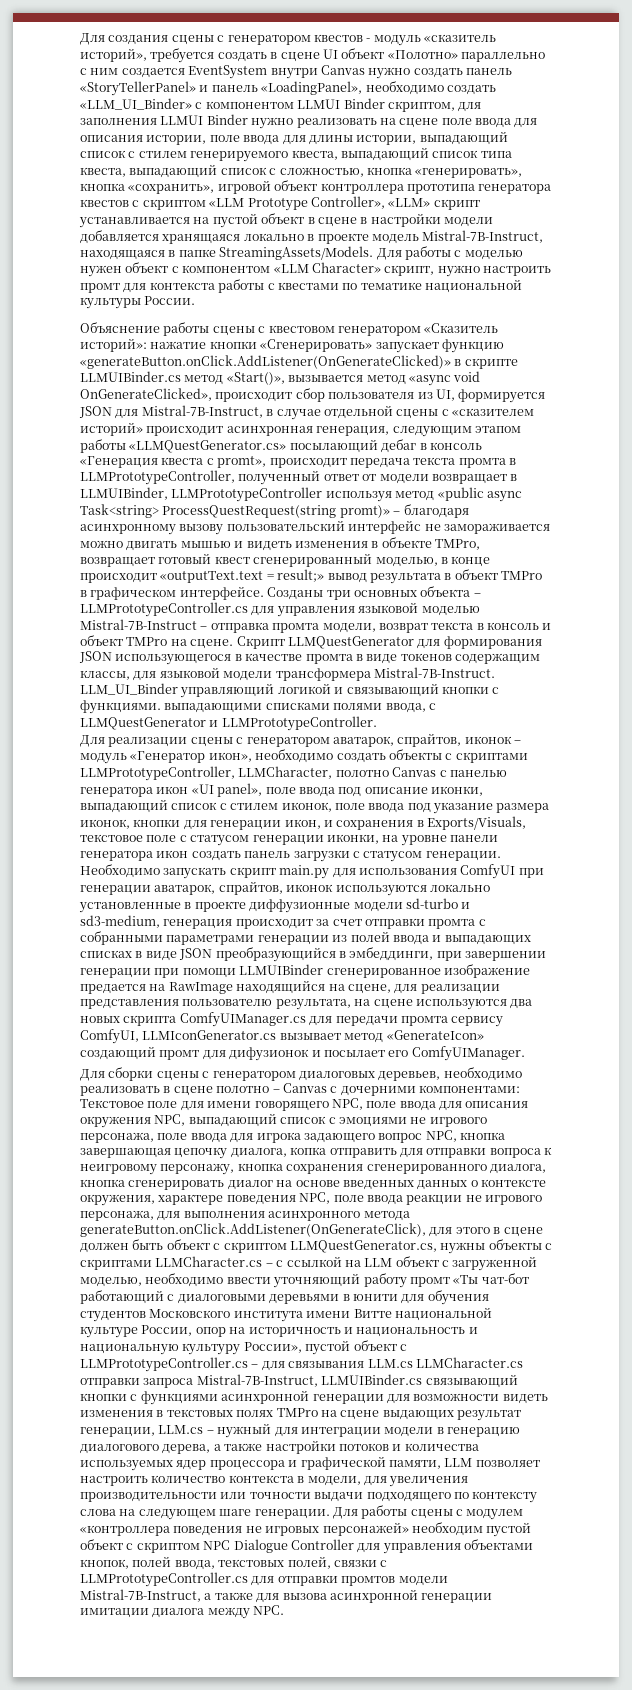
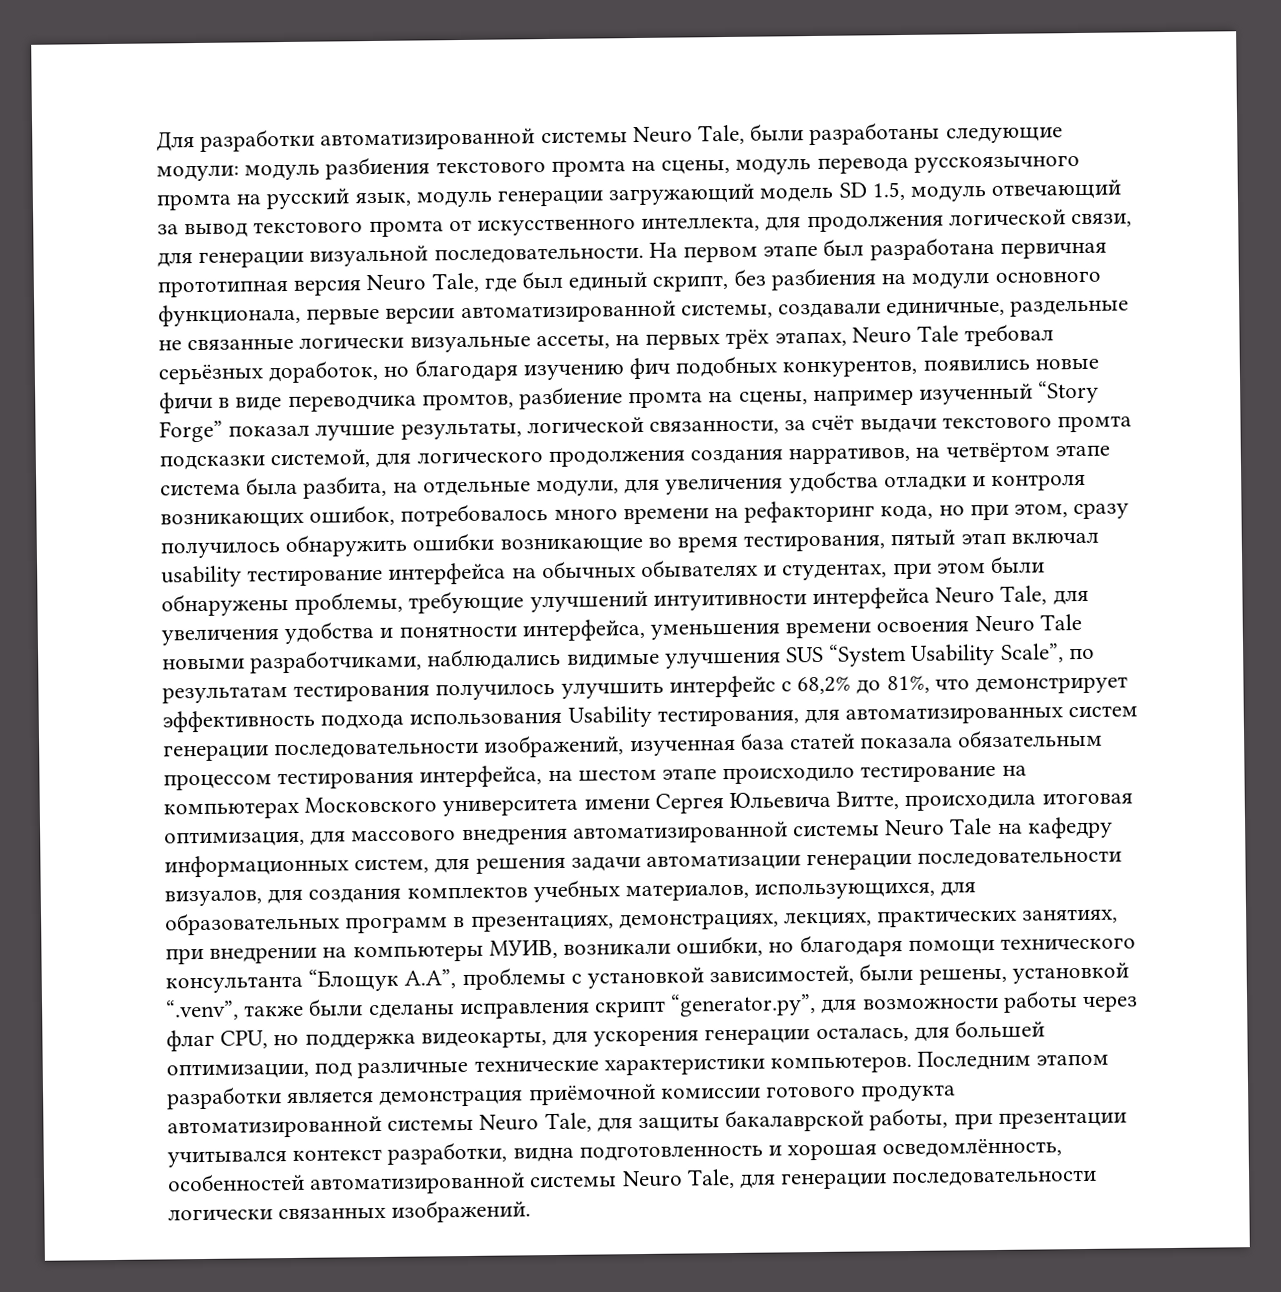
- Для создания сцены с генератором квестов - модуль «сказитель историй», требуется создать в сцене UI объект «Полотно» параллельно с ним создается EventSystem внутри Canvas нужно создать панель «StoryTellerPanel» и панель «LoadingPanel», необходимо создать «LLM_UI_Binder» с компонентом LLMUI Binder скриптом, для заполнения LLMUI Binder нужно реализовать на сцене поле ввода для описания истории, поле ввода для длины истории, выпадающий список с стилем генерируемого квеста, выпадающий список типа квеста, выпадающий список с сложностью, кнопка «генерировать», кнопка «сохранить», игровой объект контроллера прототипа генератора квестов с скриптом «LLM Prototype Controller», «LLM» скрипт устанавливается на пустой объект в сцене в настройки модели добавляется хранящаяся локально в проекте модель Mistral-7B-Instruct, находящаяся в папке StreamingAssets/Models. Для работы с моделью нужен объект с компонентом «LLM Character» скрипт, нужно настроить промт для контекста работы с квестами по тематике национальной культуры России.
- Объяснение работы сцены с квестовом генератором «Сказитель историй»: нажатие кнопки «Сгенерировать» запускает функцию «generateButton.onClick.AddListener(OnGenerateClicked)» в скрипте LLMUIBinder.cs метод «Start()», вызывается метод «async void OnGenerateClicked», происходит сбор пользователя из UI, формируется JSON для Mistral-7B-Instruct, в случае отдельной сцены с «сказителем историй» происходит асинхронная генерация, следующим этапом работы «LLMQuestGenerator.cs» посылающий дебаг в консоль «Генерация квеста с promt», происходит передача текста промта в LLMPrototypeController, полученный ответ от модели возвращает в LLMUIBinder, LLMPrototypeController используя метод «public async Task<string> ProcessQuestRequest(string promt)» – благодаря асинхронному вызову пользовательский интерфейс не замораживается можно двигать мышью и видеть изменения в объекте TMPro, возвращает готовый квест сгенерированный моделью, в конце происходит «outputText.text = result;» вывод результата в объект TMPro в графическом интерфейсе. Созданы три основных объекта – LLMPrototypeController.cs для управления языковой моделью Mistral-7B-Instruct – отправка промта модели, возврат текста в консоль и объект TMPro на сцене. Скрипт LLMQuestGenerator для формирования JSON использующегося в качестве промта в виде токенов содержащим классы, для языковой модели трансформера Mistral-7B-Instruct. LLM_UI_Binder управляющий логикой и связывающий кнопки с функциями. выпадающими списками полями ввода, с LLMQuestGenerator и LLMPrototypeController.
- Для реализации сцены с генератором аватарок, спрайтов, иконок – модуль «Генератор икон», необходимо создать объекты с скриптами LLMPrototypeController, LLMCharacter, полотно Canvas с панелью генератора икон «UI panel», поле ввода под описание иконки, выпадающий список с стилем иконок, поле ввода под указание размера иконок, кнопки для генерации икон, и сохранения в Exports/Visuals, текстовое поле с статусом генерации иконки, на уровне панели генератора икон создать панель загрузки c статусом генерации. Необходимо запускать скрипт main.py для использования ComfyUI при генерации аватарок, спрайтов, иконок используются локально установленные в проекте диффузионные модели sd-turbo и sd3-medium, генерация происходит за счет отправки промта с собранными параметрами генерации из полей ввода и выпадающих списках в виде JSON преобразующийся в эмбеддинги, при завершении генерации при помощи LLMUIBinder сгенерированное изображение предается на RawImage находящийся на сцене, для реализации представления пользователю результата, на сцене используются два новых скрипта ComfyUIManager.cs для передачи промта сервису ComfyUI, LLMIconGenerator.cs вызывает метод «GenerateIcon» создающий промт для дифузионок и посылает его ComfyUIManager.
- Для сборки сцены с генератором диалоговых деревьев, необходимо реализовать в сцене полотно – Canvas с дочерними компонентами: Текстовое поле для имени говорящего NPC, поле ввода для описания окружения NPC, выпадающий список с эмоциями не игрового персонажа, поле ввода для игрока задающего вопрос NPC, кнопка завершающая цепочку диалога, копка отправить для отправки вопроса к неигровому персонажу, кнопка сохранения сгенерированного диалога, кнопка сгенерировать диалог на основе введенных данных о контексте окружения, характере поведения NPC, поле ввода реакции не игрового персонажа, для выполнения асинхронного метода generateButton.onClick.AddListener(OnGenerateClick), для этого в сцене должен быть объект с скриптом LLMQuestGenerator.cs, нужны объекты с скриптами LLMCharacter.cs – с ссылкой на LLM объект с загруженной моделью, необходимо ввести уточняющий работу промт «Ты чат-бот работающий с диалоговыми деревьями в юнити для обучения студентов Московского института имени Витте национальной культуре России, опор на историчность и национальность и национальную культуру России», пустой объект с LLMPrototypeController.cs – для связывания LLM.cs LLMCharacter.cs отправки запроса Mistral-7B-Instruct, LLMUIBinder.cs связывающий кнопки с функциями асинхронной генерации для возможности видеть изменения в текстовых полях TMPro на сцене выдающих результат генерации, LLM.cs – нужный для интеграции модели в генерацию диалогового дерева, а также настройки потоков и количества используемых ядер процессора и графической памяти, LLM позволяет настроить количество контекста в модели, для увеличения производительности или точности выдачи подходящего по контексту слова на следующем шаге генерации. Для работы сцены с модулем «контроллера поведения не игровых персонажей» необходим пустой объект с скриптом NPC Dialogue Controller для управления объектами кнопок, полей ввода, текстовых полей, связки с LLMPrototypeController.cs для отправки промтов модели Mistral-7B-Instruct, а также для вызова асинхронной генерации имитации диалога между NPC.
+ Для разработки автоматизированной системы Neuro Tale, были разработаны следующие модули: модуль разбиения текстового промта на сцены, модуль перевода русскоязычного промта на русский язык, модуль генерации загружающий модель SD 1.5, модуль отвечающий за вывод текстового промта от искусственного интеллекта, для продолжения логической связи, для генерации визуальной последовательности. На первом этапе был разработана первичная прототипная версия Neuro Tale, где был единый скрипт, без разбиения на модули основного функционала, первые версии автоматизированной системы, создавали единичные, раздельные не связанные логически визуальные ассеты, на первых трёх этапах, Neuro Tale требовал серьёзных доработок, но благодаря изучению фич подобных конкурентов, появились новые фичи в виде переводчика промтов, разбиение промта на сцены, например изученный “Story Forge” показал лучшие результаты, логической связанности, за счёт выдачи текстового промта подсказки системой, для логического продолжения создания нарративов, на четвёртом этапе система была разбита, на отдельные модули, для увеличения удобства отладки и контроля возникающих ошибок, потребовалось много времени на рефакторинг кода, но при этом, сразу получилось обнаружить ошибки возникающие во время тестирования, пятый этап включал usability тестирование интерфейса на обычных обывателях и студентах, при этом были обнаружены проблемы, требующие улучшений интуитивности интерфейса Neuro Tale, для увеличения удобства и понятности интерфейса, уменьшения времени освоения Neuro Tale новыми разработчиками, наблюдались видимые улучшения SUS “System Usability Scale”, по результатам тестирования получилось улучшить интерфейс с 68,2% до 81%, что демонстрирует эффективность подхода использования Usability тестирования, для автоматизированных систем генерации последовательности изображений, изученная база статей показала обязательным процессом тестирования интерфейса, на шестом этапе происходило тестирование на компьютерах Московского университета имени Сергея Юльевича Витте, происходила итоговая оптимизация, для массового внедрения автоматизированной системы Neuro Tale на кафедру информационных систем, для решения задачи автоматизации генерации последовательности визуалов, для создания комплектов учебных материалов, использующихся, для образовательных программ в презентациях, демонстрациях, лекциях, практических занятиях, при внедрении на компьютеры МУИВ, возникали ошибки, но благодаря помощи технического консультанта “Блощук А.А”, проблемы с установкой зависимостей, были решены, установкой “.venv”, также были сделаны исправления скрипт “generator.py”, для возможности работы через флаг CPU, но поддержка видеокарты, для ускорения генерации осталась, для большей оптимизации, под различные технические характеристики компьютеров. Последним этапом разработки является демонстрация приёмочной комиссии готового продукта автоматизированной системы Neuro Tale, для защиты бакалаврской работы, при презентации учитывался контекст разработки, видна подготовленность и хорошая осведомлённость, особенностей автоматизированной системы Neuro Tale, для генерации последовательности логически связанных изображений.

